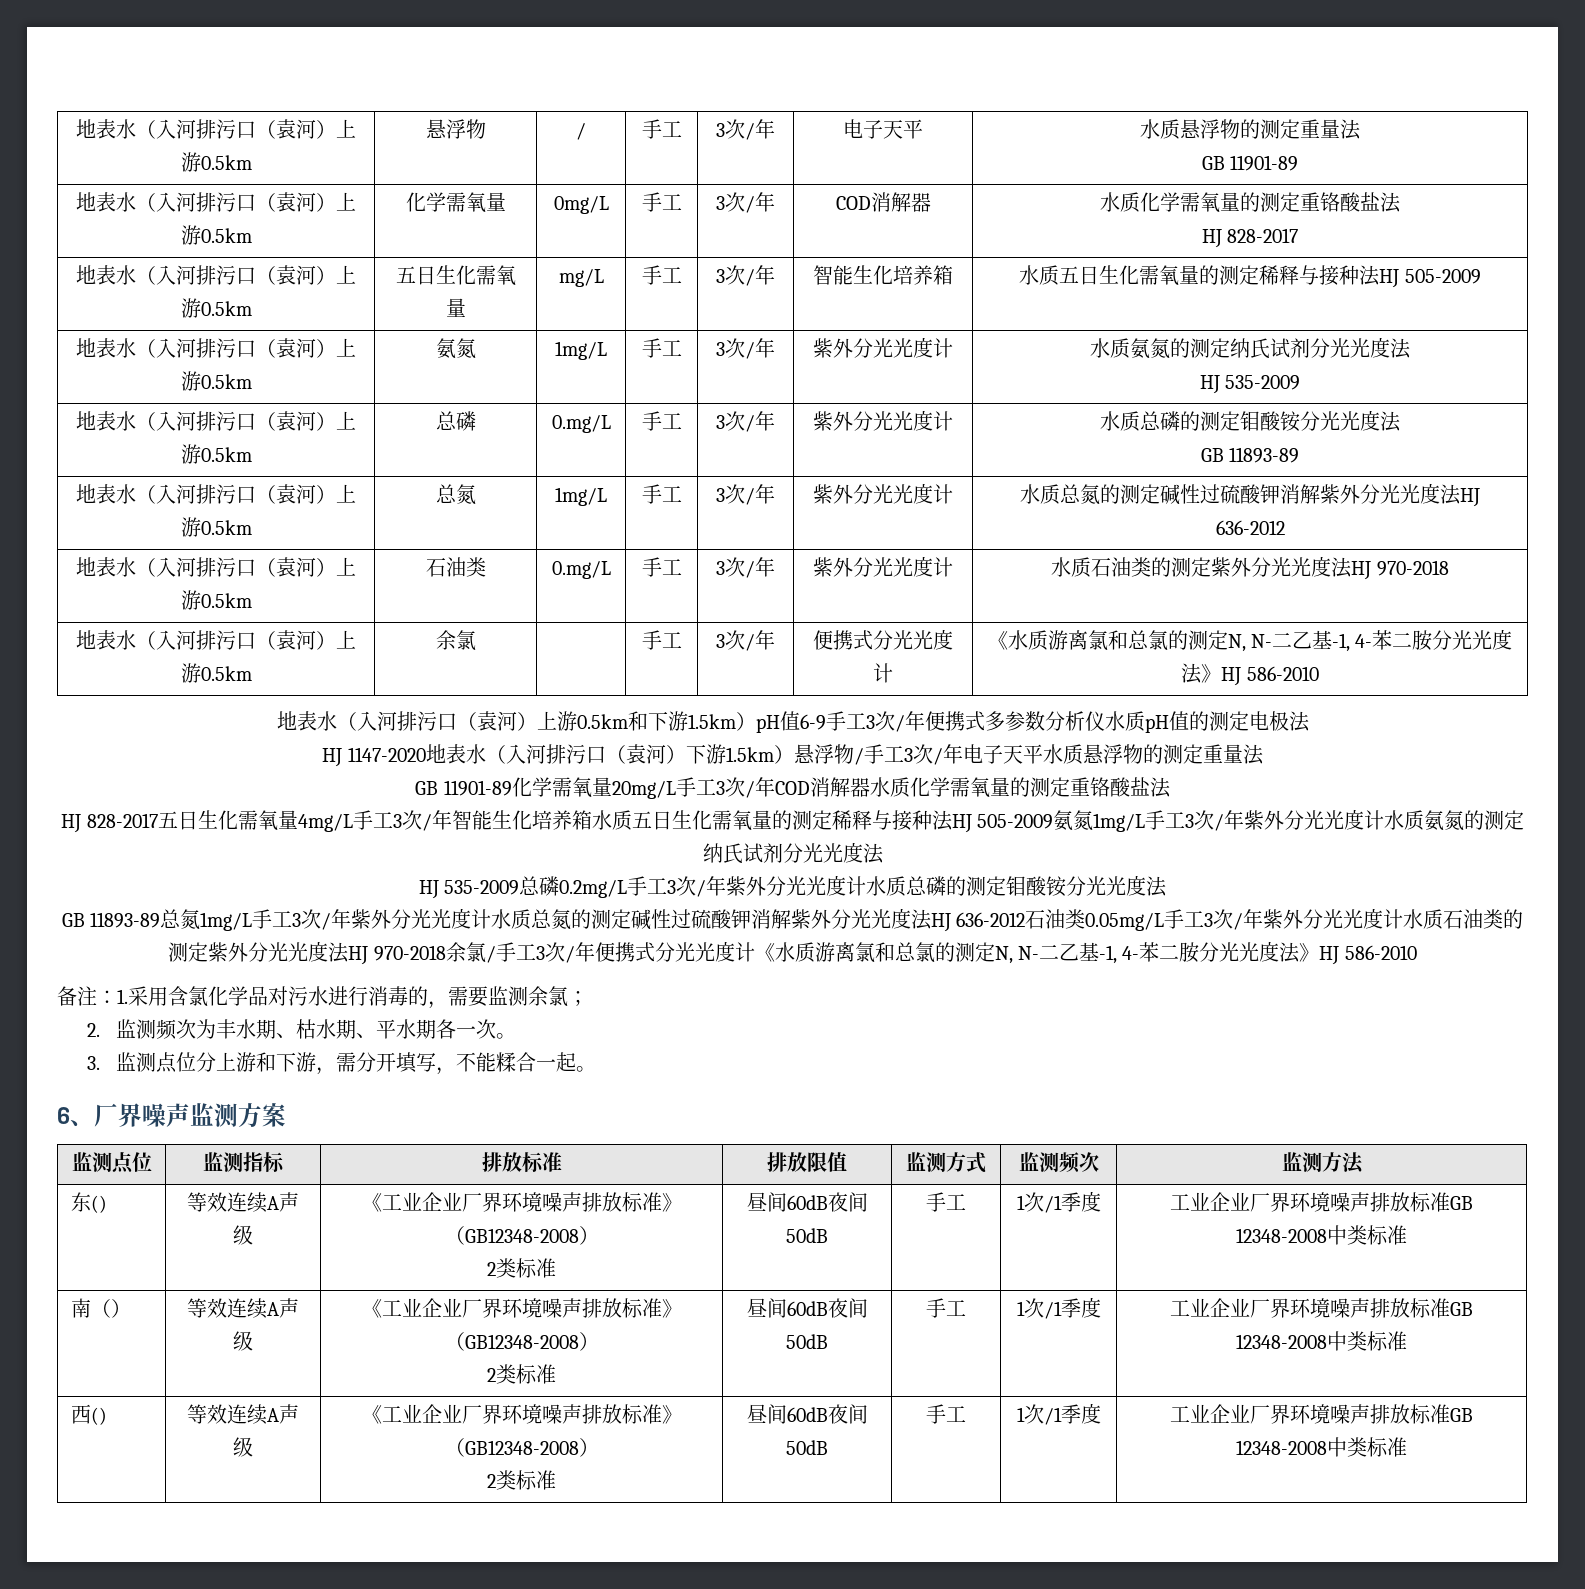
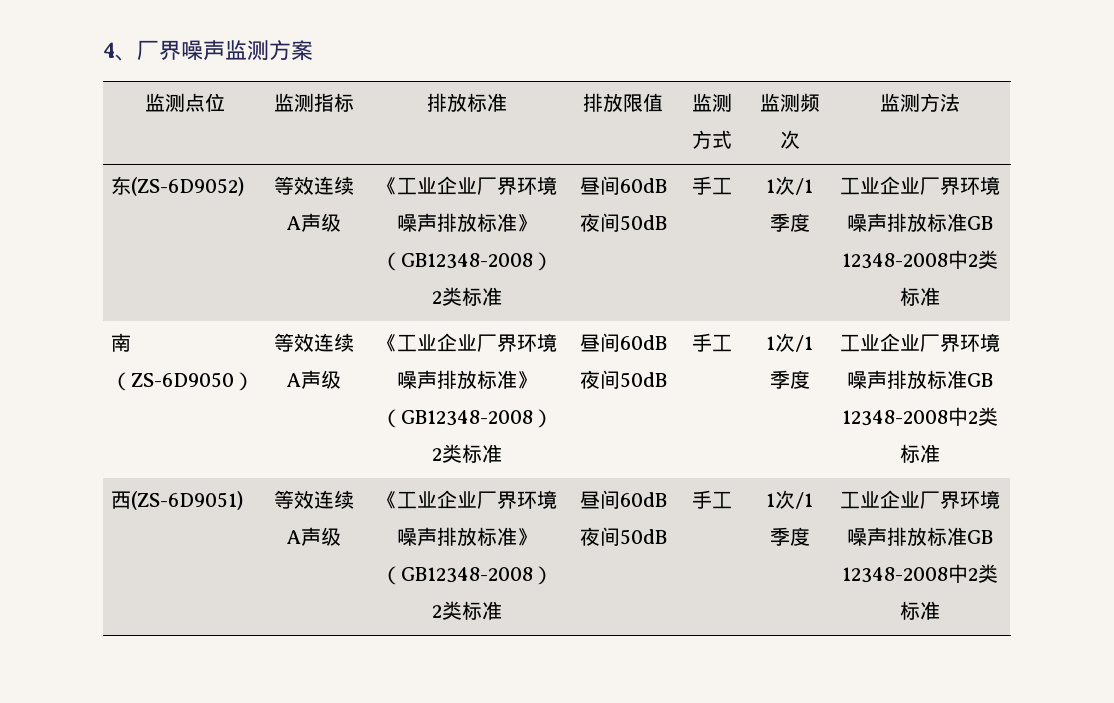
- 地表水（入河排污口（袁河）上游0.5km | 悬浮物 | / | 手工 | 3次/年 | 电子天平 | 水质悬浮物的测定重量法
- GB 11901-89
- 地表水（入河排污口（袁河）上游0.5km | 化学需氧量 | 0mg/L | 手工 | 3次/年 | COD消解器 | 水质化学需氧量的测定重铬酸盐法
- HJ 828-2017
- 地表水（入河排污口（袁河）上游0.5km | 五日生化需氧量 | mg/L | 手工 | 3次/年 | 智能生化培养箱 | 水质五日生化需氧量的测定稀释与接种法HJ 505-2009
- 地表水（入河排污口（袁河）上游0.5km | 氨氮 | 1mg/L | 手工 | 3次/年 | 紫外分光光度计 | 水质氨氮的测定纳氏试剂分光光度法
- HJ 535-2009
- 地表水（入河排污口（袁河）上游0.5km | 总磷 | 0.mg/L | 手工 | 3次/年 | 紫外分光光度计 | 水质总磷的测定钼酸铵分光光度法
- GB 11893-89
- 地表水（入河排污口（袁河）上游0.5km | 总氮 | 1mg/L | 手工 | 3次/年 | 紫外分光光度计 | 水质总氮的测定碱性过硫酸钾消解紫外分光光度法HJ 636-2012
- 地表水（入河排污口（袁河）上游0.5km | 石油类 | 0.mg/L | 手工 | 3次/年 | 紫外分光光度计 | 水质石油类的测定紫外分光光度法HJ 970-2018
- 地表水（入河排污口（袁河）上游0.5km | 余氯 | | 手工 | 3次/年 | 便携式分光光度计 | 《水质游离氯和总氯的测定N, N-二乙基-1, 4-苯二胺分光光度法》HJ 586-2010
- 地表水（入河排污口（袁河）上游0.5km和下游1.5km）pH值6-9手工3次/年便携式多参数分析仪水质pH值的测定电极法
- HJ 1147-2020地表水（入河排污口（袁河）下游1.5km）悬浮物/手工3次/年电子天平水质悬浮物的测定重量法
- GB 11901-89化学需氧量20mg/L手工3次/年COD消解器水质化学需氧量的测定重铬酸盐法
- HJ 828-2017五日生化需氧量4mg/L手工3次/年智能生化培养箱水质五日生化需氧量的测定稀释与接种法HJ 505-2009氨氮1mg/L手工3次/年紫外分光光度计水质氨氮的测定纳氏试剂分光光度法
- HJ 535-2009总磷0.2mg/L手工3次/年紫外分光光度计水质总磷的测定钼酸铵分光光度法
- GB 11893-89总氮1mg/L手工3次/年紫外分光光度计水质总氮的测定碱性过硫酸钾消解紫外分光光度法HJ 636-2012石油类0.05mg/L手工3次/年紫外分光光度计水质石油类的测定紫外分光光度法HJ 970-2018余氯/手工3次/年便携式分光光度计《水质游离氯和总氯的测定N, N-二乙基-1, 4-苯二胺分光光度法》HJ 586-2010
- 备注：1.采用含氯化学品对污水进行消毒的，需要监测余氯；
- 2.监测频次为丰水期、枯水期、平水期各一次。
- 3.监测点位分上游和下游，需分开填写，不能糅合一起。
- 6、厂界噪声监测方案
+ 4、厂界噪声监测方案
- 东() | 等效连续A声级 | 《工业企业厂界环境噪声排放标准》（GB12348-2008）
- 2类标准 | 昼间60dB夜间50dB | 手工 | 1次/1季度 | 工业企业厂界环境噪声排放标准GB 12348-2008中类标准
+ 东(ZS-6D9052) | 等效连续A声级 | 《工业企业厂界环境噪声排放标准》（GB12348-2008）
+ 2类标准 | 昼间60dB夜间50dB | 手工 | 1次/1季度 | 工业企业厂界环境噪声排放标准GB 12348-2008中2类标准
- 南（） | 等效连续A声级 | 《工业企业厂界环境噪声排放标准》（GB12348-2008）
- 2类标准 | 昼间60dB夜间50dB | 手工 | 1次/1季度 | 工业企业厂界环境噪声排放标准GB 12348-2008中类标准
+ 南（ZS-6D9050） | 等效连续A声级 | 《工业企业厂界环境噪声排放标准》（GB12348-2008）
+ 2类标准 | 昼间60dB夜间50dB | 手工 | 1次/1季度 | 工业企业厂界环境噪声排放标准GB 12348-2008中2类标准
- 西() | 等效连续A声级 | 《工业企业厂界环境噪声排放标准》（GB12348-2008）
- 2类标准 | 昼间60dB夜间50dB | 手工 | 1次/1季度 | 工业企业厂界环境噪声排放标准GB 12348-2008中类标准
+ 西(ZS-6D9051) | 等效连续A声级 | 《工业企业厂界环境噪声排放标准》（GB12348-2008）
+ 2类标准 | 昼间60dB夜间50dB | 手工 | 1次/1季度 | 工业企业厂界环境噪声排放标准GB 12348-2008中2类标准

